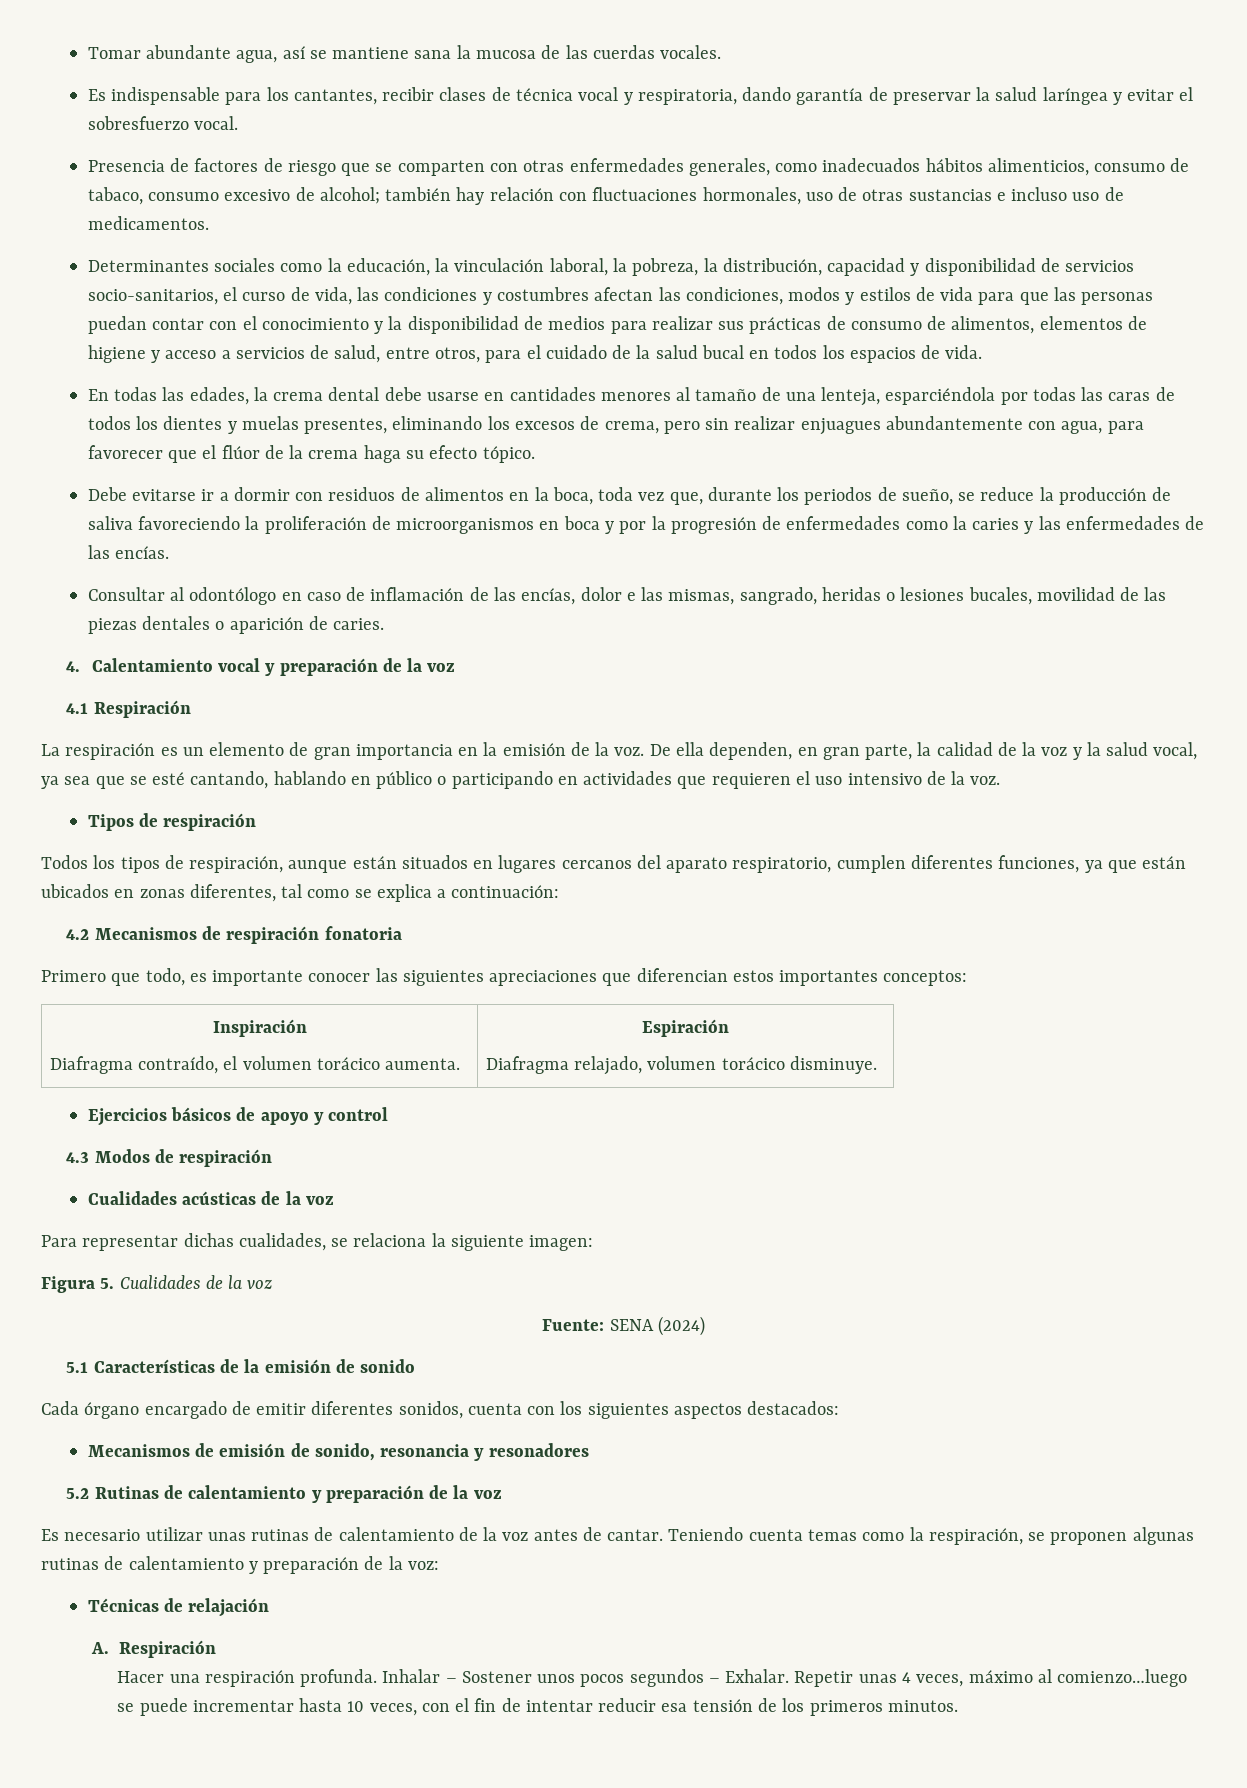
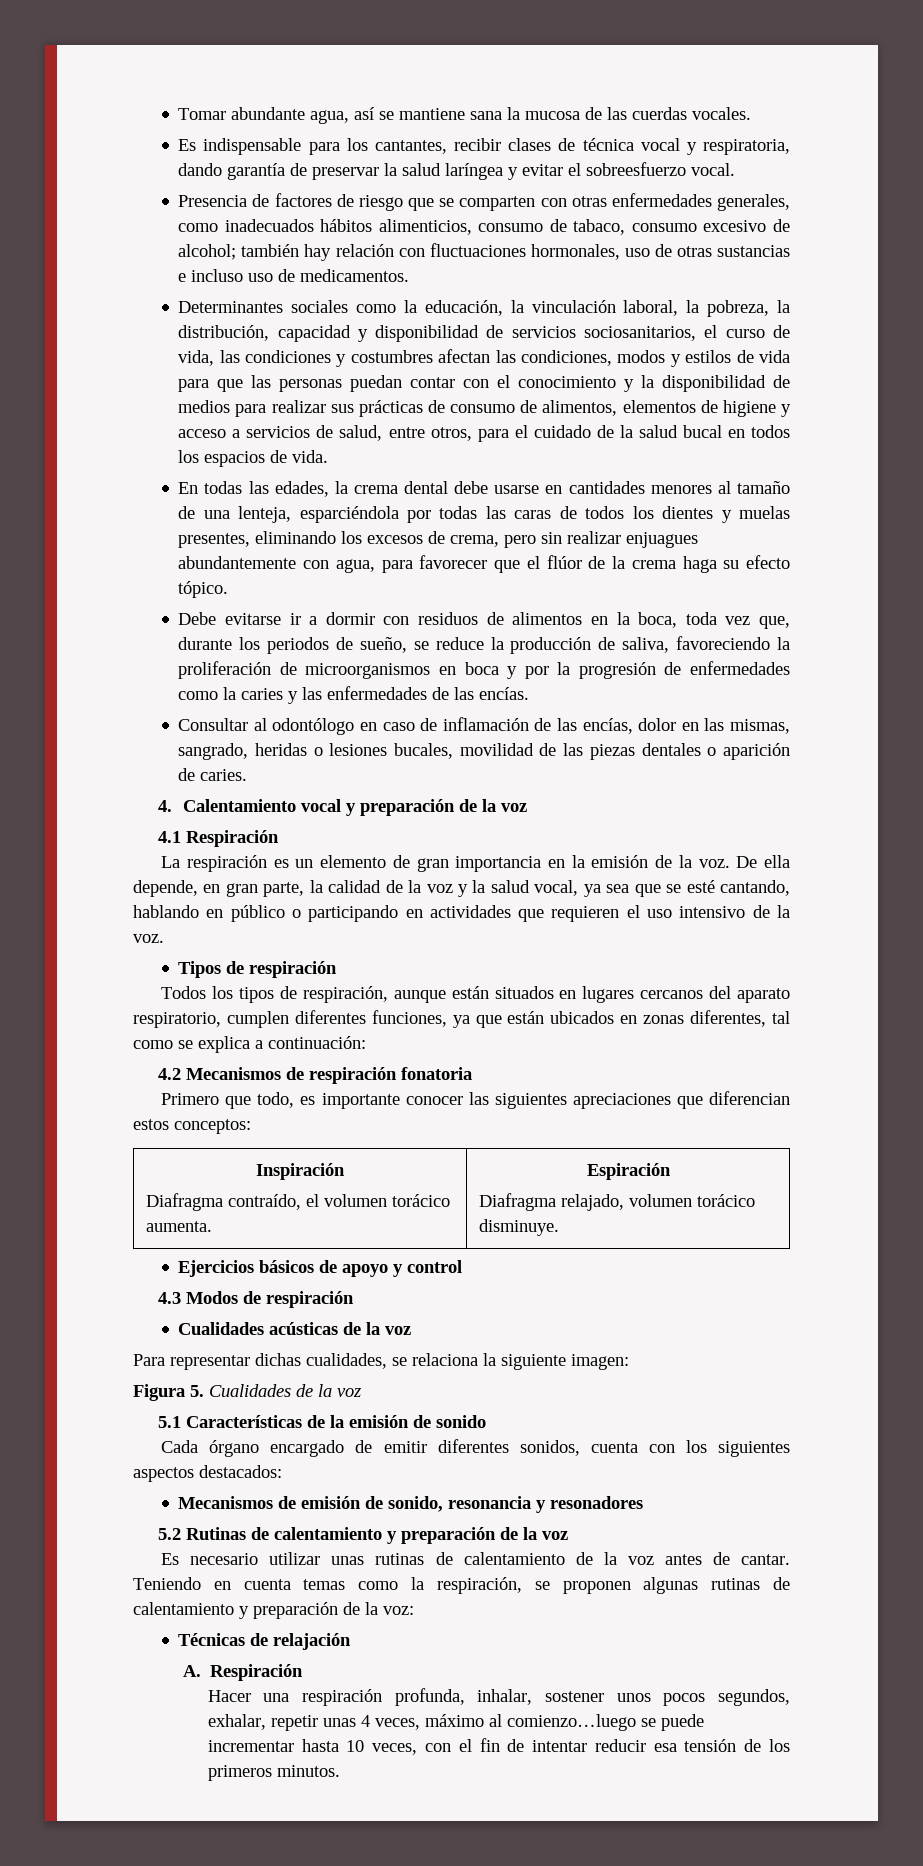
- Es indispensable para los cantantes, recibir clases de técnica vocal y respiratoria, dando garantía de preservar la salud laríngea y evitar el sobresfuerzo vocal.
+ Es indispensable para los cantantes, recibir clases de técnica vocal y respiratoria, dando garantía de preservar la salud laríngea y evitar el sobreesfuerzo vocal.
- Determinantes sociales como la educación, la vinculación laboral, la pobreza, la distribución, capacidad y disponibilidad de servicios socio-sanitarios, el curso de vida, las condiciones y costumbres afectan las condiciones, modos y estilos de vida para que las personas puedan contar con el conocimiento y la disponibilidad de medios para realizar sus prácticas de consumo de alimentos, elementos de higiene y acceso a servicios de salud, entre otros, para el cuidado de la salud bucal en todos los espacios de vida.
+ Determinantes sociales como la educación, la vinculación laboral, la pobreza, la distribución, capacidad y disponibilidad de servicios sociosanitarios, el curso de vida, las condiciones y costumbres afectan las condiciones, modos y estilos de vida para que las personas puedan contar con el conocimiento y la disponibilidad de medios para realizar sus prácticas de consumo de alimentos, elementos de higiene y acceso a servicios de salud, entre otros, para el cuidado de la salud bucal en todos los espacios de vida.
- Debe evitarse ir a dormir con residuos de alimentos en la boca, toda vez que, durante los periodos de sueño, se reduce la producción de saliva favoreciendo la proliferación de microorganismos en boca y por la progresión de enfermedades como la caries y las enfermedades de las encías.
+ Debe evitarse ir a dormir con residuos de alimentos en la boca, toda vez que, durante los periodos de sueño, se reduce la producción de saliva, favoreciendo la proliferación de microorganismos en boca y por la progresión de enfermedades como la caries y las enfermedades de las encías.
- Consultar al odontólogo en caso de inflamación de las encías, dolor e las mismas, sangrado, heridas o lesiones bucales, movilidad de las piezas dentales o aparición de caries.
+ Consultar al odontólogo en caso de inflamación de las encías, dolor en las mismas, sangrado, heridas o lesiones bucales, movilidad de las piezas dentales o aparición de caries.
- De ella dependen, en gran parte, la calidad de la voz y la salud vocal, ya sea que se esté cantando, hablando en público o participando en actividades que requieren el uso intensivo de la voz.
+ De ella depende, en gran parte, la calidad de la voz y la salud vocal, ya sea que se esté cantando, hablando en público o participando en actividades que requieren el uso intensivo de la voz.
- Primero que todo, es importante conocer las siguientes apreciaciones que diferencian estos importantes conceptos:
+ Primero que todo, es importante conocer las siguientes apreciaciones que diferencian estos conceptos:
- Fuente: SENA (2024)
- Teniendo cuenta temas como la respiración, se proponen algunas rutinas de calentamiento y preparación de la voz:
+ Teniendo en cuenta temas como la respiración, se proponen algunas rutinas de calentamiento y preparación de la voz:
- Hacer una respiración profunda. Inhalar – Sostener unos pocos segundos – Exhalar. Repetir unas 4 veces, máximo al comienzo…luego se puede incrementar hasta 10 veces, con el fin de intentar reducir esa tensión de los primeros minutos.
+ Hacer una respiración profunda, inhalar, sostener unos pocos segundos, exhalar, repetir unas 4 veces, máximo al comienzo…luego se puede incrementar hasta 10 veces, con el fin de intentar reducir esa tensión de los primeros minutos.

